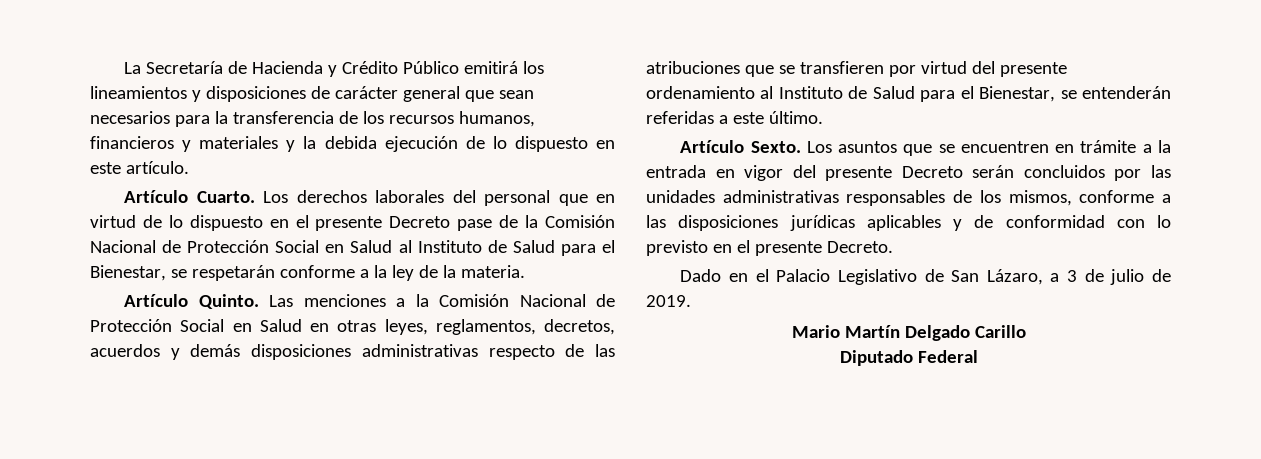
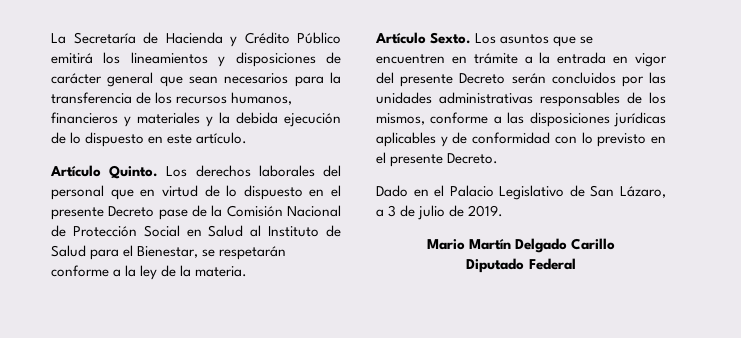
- Artículo Cuarto.
+ Artículo Quinto.
- Artículo Quinto. Las menciones a la Comisión Nacional de Protección Social en Salud en otras leyes, reglamentos, decretos, acuerdos y demás disposiciones administrativas respecto de las atribuciones que se transfieren por virtud del presente ordenamiento al Instituto de Salud para el Bienestar, se entenderán referidas a este último.

